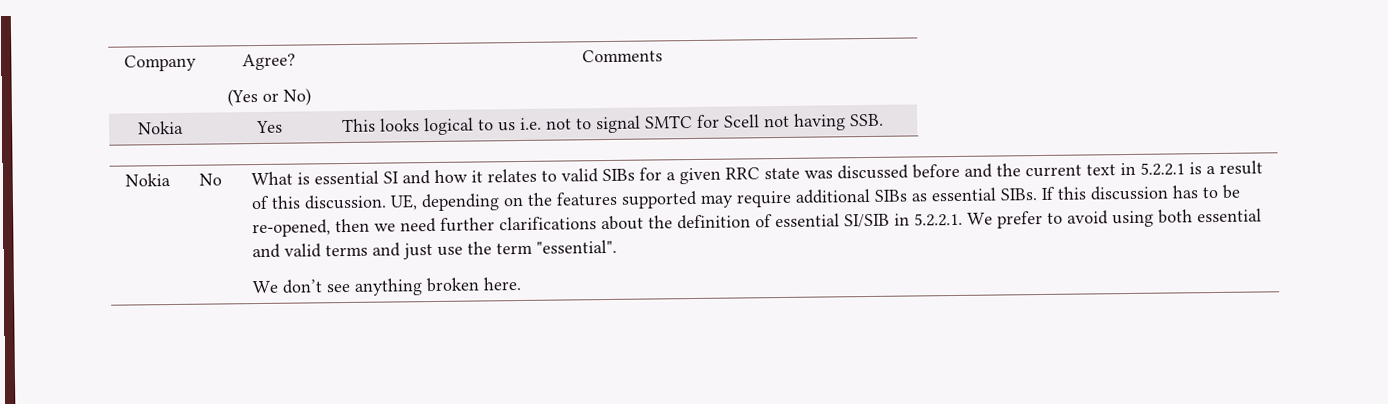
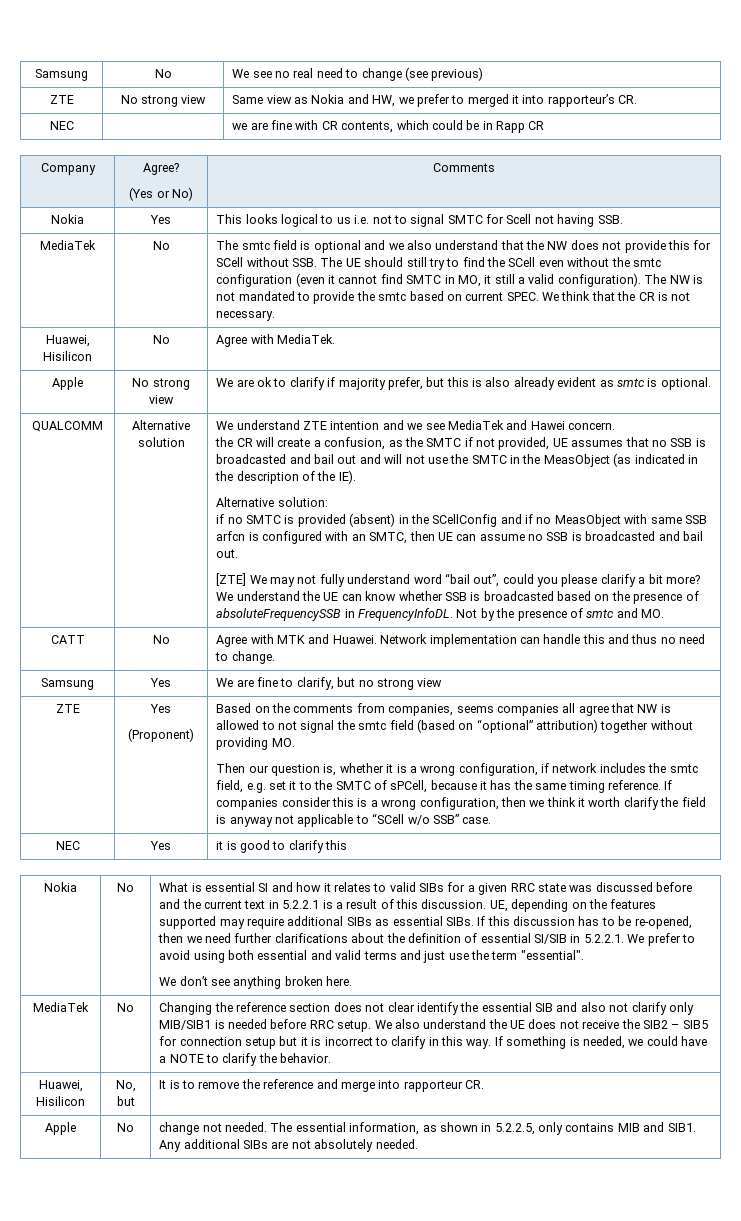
+ Samsung | No | We see no real need to change (see previous)
+ ZTE | No strong view | Same view as Nokia and HW, we prefer to merged it into rapporteur’s CR.
+ NEC | | we are fine with CR contents, which could be in Rapp CR
+ MediaTek | No | The smtc field is optional and we also understand that the NW does not provide this for SCell without SSB. The UE should still try to find the SCell even without the smtc configuration (even it cannot find SMTC in MO, it still a valid configuration). The NW is not mandated to provide the smtc based on current SPEC. We think that the CR is not necessary.
+ Huawei, Hisilicon | No | Agree with MediaTek.
+ Apple | No strong view | We are ok to clarify if majority prefer, but this is also already evident as smtc is optional.
+ QUALCOMM | Alternative solution | We understand ZTE intention and we see MediaTek and Hawei concern.
+ the CR will create a confusion, as the SMTC if not provided, UE assumes that no SSB is broadcasted and bail out and will not use the SMTC in the MeasObject (as indicated in the description of the IE).
+ Alternative solution:
+ if no SMTC is provided (absent) in the SCellConfig and if no MeasObject with same SSB arfcn is configured with an SMTC, then UE can assume no SSB is broadcasted and bail out.
+ [ZTE] We may not fully understand word “bail out”, could you please clarify a bit more? We understand the UE can know whether SSB is broadcasted based on the presence of absoluteFrequencySSB in FrequencyInfoDL. Not by the presence of smtc and MO.
+ CATT | No | Agree with MTK and Huawei. Network implementation can handle this and thus no need to change.
+ Samsung | Yes | We are fine to clarify, but no strong view
+ ZTE | Yes
+ (Proponent) | Based on the comments from companies, seems companies all agree that NW is allowed to not signal the smtc field (based on “optional” attribution) together without providing MO.
+ Then our question is, whether it is a wrong configuration, if network includes the smtc field, e.g. set it to the SMTC of sPCell, because it has the same timing reference. If companies consider this is a wrong configuration, then we think it worth clarify the field is anyway not applicable to “SCell w/o SSB” case.
+ NEC | Yes | it is good to clarify this
+ MediaTek | No | Changing the reference section does not clear identify the essential SIB and also not clarify only MIB/SIB1 is needed before RRC setup. We also understand the UE does not receive the SIB2 – SIB5 for connection setup but it is incorrect to clarify in this way. If something is needed, we could have a NOTE to clarify the behavior.
+ Huawei, Hisilicon | No, but | It is to remove the reference and merge into rapporteur CR.
+ Apple | No | change not needed. The essential information, as shown in 5.2.2.5, only contains MIB and SIB1. Any additional SIBs are not absolutely needed.

